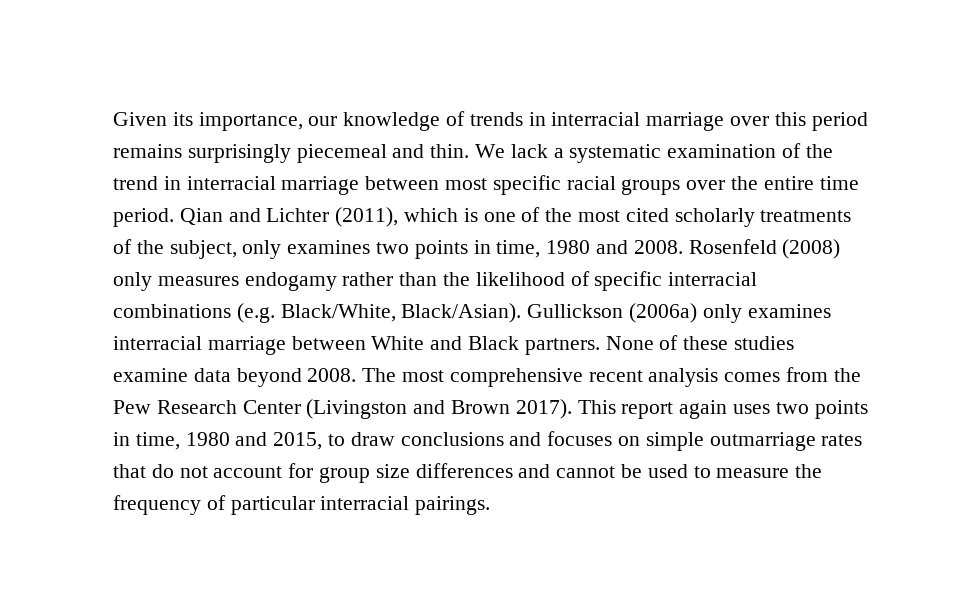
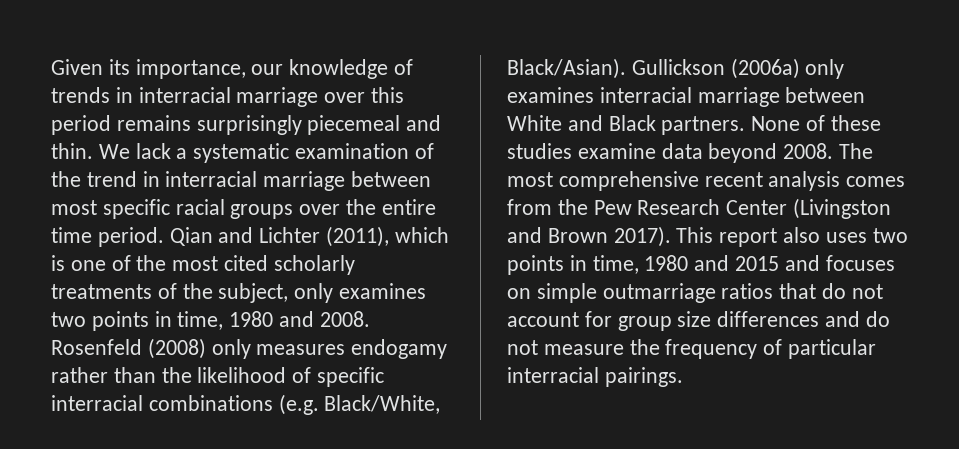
- This report again uses two points in time, 1980 and 2015, to draw conclusions and focuses on simple outmarriage rates that do not account for group size differences and cannot be used to measure the frequency of particular interracial pairings.
+ This report also uses two points in time, 1980 and 2015 and focuses on simple outmarriage ratios that do not account for group size differences and do not measure the frequency of particular interracial pairings.

